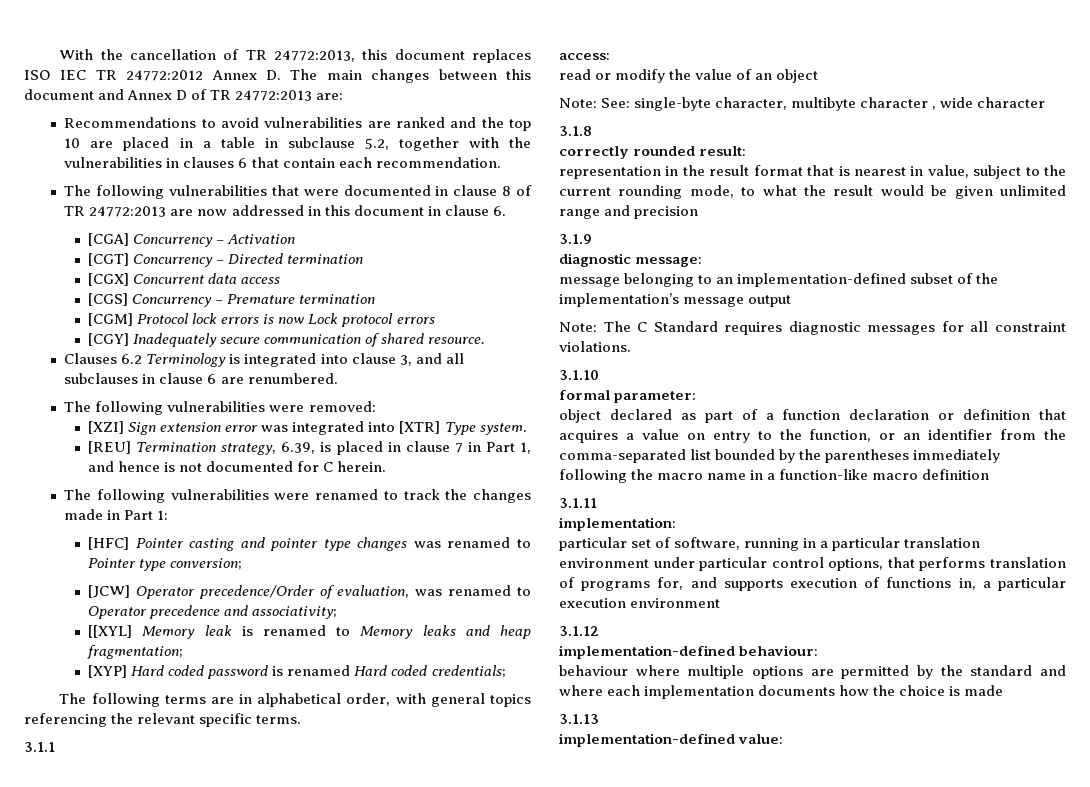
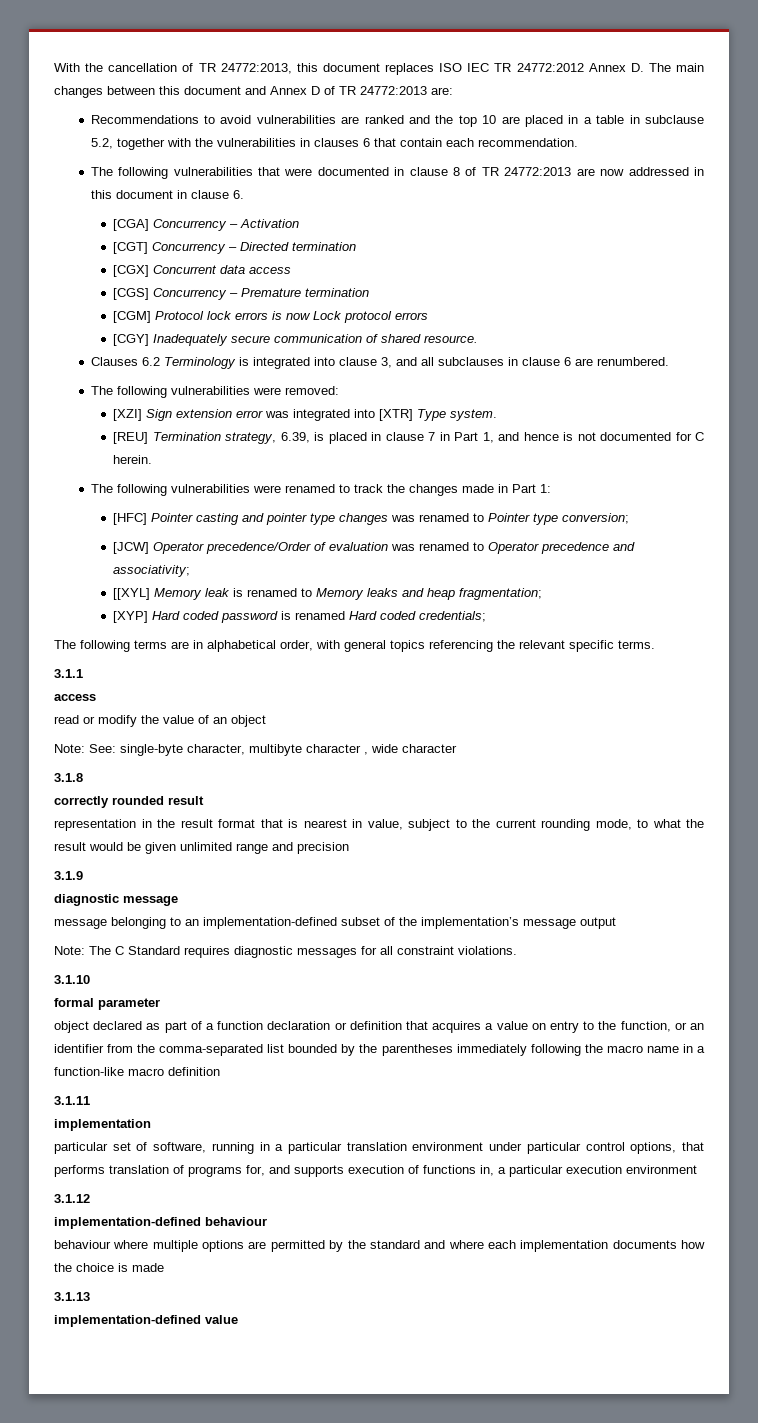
- [JCW] Operator precedence/Order of evaluation, was renamed to Operator precedence and associativity;
+ [JCW] Operator precedence/Order of evaluation was renamed to Operator precedence and associativity;
  3.1.1
- access:
+ access
- correctly rounded result:
+ correctly rounded result
- diagnostic message:
+ diagnostic message
- formal parameter:
+ formal parameter
  3.1.11
- implementation:
+ implementation
- implementation-defined behaviour:
+ implementation-defined behaviour
- implementation-defined value:
+ implementation-defined value

